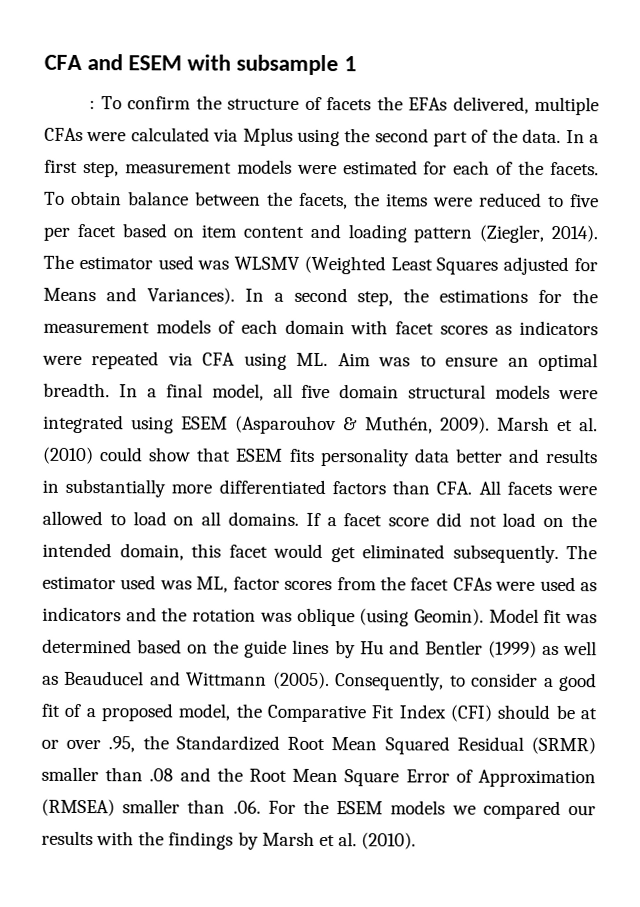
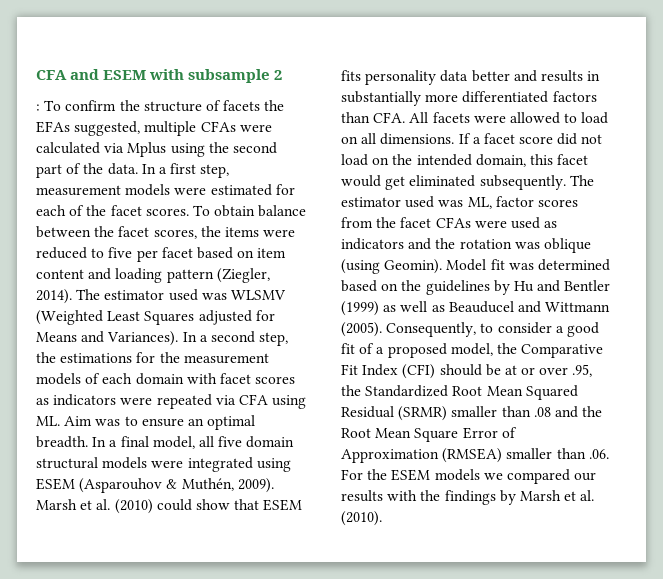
- CFA and ESEM with subsample 1
+ CFA and ESEM with subsample 2
- : To confirm the structure of facets the EFAs delivered, multiple CFAs were calculated via Mplus using the second part of the data.
+ : To confirm the structure of facets the EFAs suggested, multiple CFAs were calculated via Mplus using the second part of the data.
- In a first step, measurement models were estimated for each of the facets.
+ In a first step, measurement models were estimated for each of the facet scores.
- To obtain balance between the facets, the items were reduced to five per facet based on item content and loading pattern (Ziegler, 2014).
+ To obtain balance between the facet scores, the items were reduced to five per facet based on item content and loading pattern (Ziegler, 2014).
- Marsh et al. (2010) could show that ESEM fits personality data better and results in substantially more differentiated factors than CFA. All facets were allowed to load on all domains.
+ Marsh et al. (2010) could show that ESEM fits personality data better and results in substantially more differentiated factors than CFA. All facets were allowed to load on all dimensions.
- Model fit was determined based on the guide lines by Hu and Bentler (1999) as well as Beauducel and Wittmann (2005).
+ Model fit was determined based on the guidelines by Hu and Bentler (1999) as well as Beauducel and Wittmann (2005).

